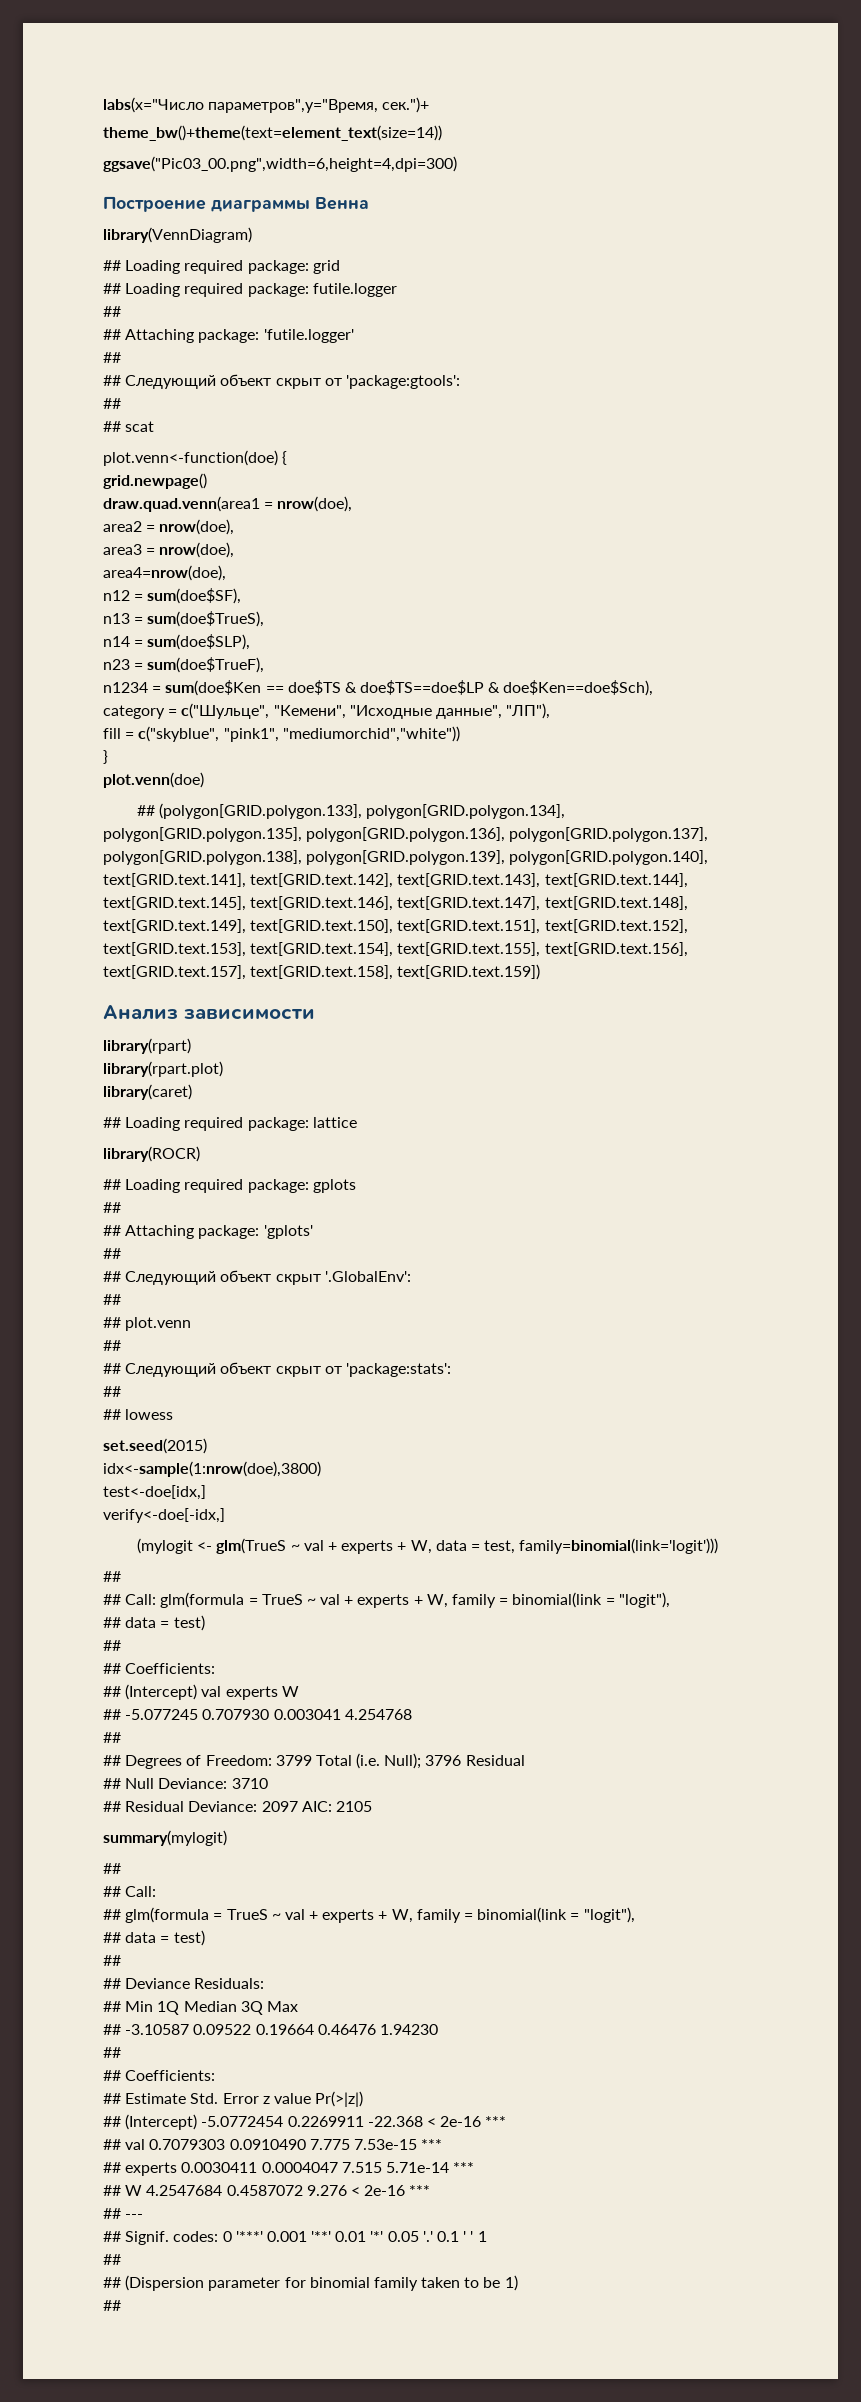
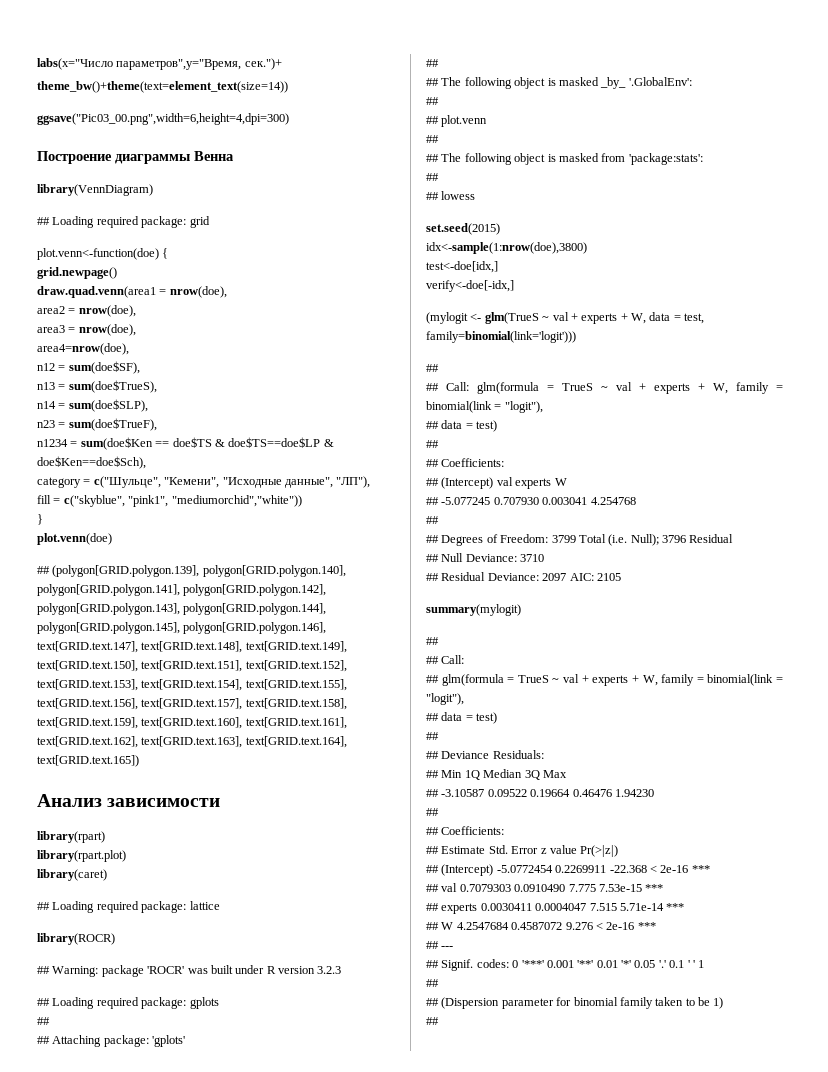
- ## Loading required package: futile.logger
- ##
- ## Attaching package: 'futile.logger'
- ##
- ## Следующий объект скрыт от 'package:gtools':
- ##
- ## scat
- ## (polygon[GRID.polygon.133], polygon[GRID.polygon.134], polygon[GRID.polygon.135], polygon[GRID.polygon.136], polygon[GRID.polygon.137], polygon[GRID.polygon.138], polygon[GRID.polygon.139], polygon[GRID.polygon.140], text[GRID.text.141], text[GRID.text.142], text[GRID.text.143], text[GRID.text.144], text[GRID.text.145], text[GRID.text.146], text[GRID.text.147], text[GRID.text.148], text[GRID.text.149], text[GRID.text.150], text[GRID.text.151], text[GRID.text.152], text[GRID.text.153], text[GRID.text.154], text[GRID.text.155], text[GRID.text.156], text[GRID.text.157], text[GRID.text.158], text[GRID.text.159])
+ ## (polygon[GRID.polygon.139], polygon[GRID.polygon.140], polygon[GRID.polygon.141], polygon[GRID.polygon.142], polygon[GRID.polygon.143], polygon[GRID.polygon.144], polygon[GRID.polygon.145], polygon[GRID.polygon.146], text[GRID.text.147], text[GRID.text.148], text[GRID.text.149], text[GRID.text.150], text[GRID.text.151], text[GRID.text.152], text[GRID.text.153], text[GRID.text.154], text[GRID.text.155], text[GRID.text.156], text[GRID.text.157], text[GRID.text.158], text[GRID.text.159], text[GRID.text.160], text[GRID.text.161], text[GRID.text.162], text[GRID.text.163], text[GRID.text.164], text[GRID.text.165])
+ ## Warning: package 'ROCR' was built under R version 3.2.3
- ## Следующий объект скрыт '.GlobalEnv':
+ ## The following object is masked _by_ '.GlobalEnv':
- ## Следующий объект скрыт от 'package:stats':
+ ## The following object is masked from 'package:stats':

